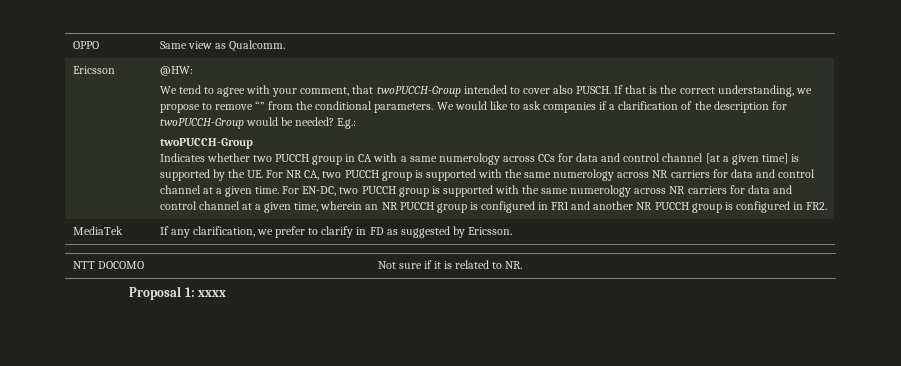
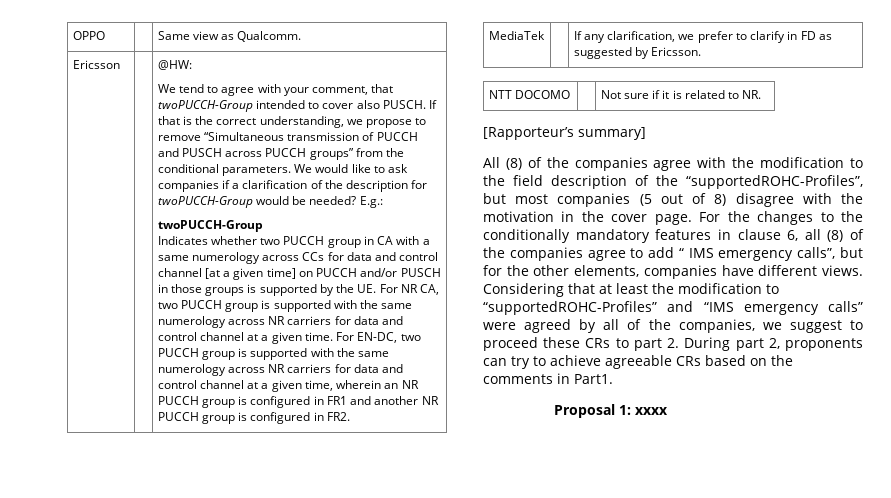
- If that is the correct understanding, we propose to remove “” from the conditional parameters.
+ If that is the correct understanding, we propose to remove “Simultaneous transmission of PUCCH and PUSCH across PUCCH groups” from the conditional parameters.
- Indicates whether two PUCCH group in CA with a same numerology across CCs for data and control channel [at a given time] is supported by the UE. For NR CA, two PUCCH group is supported with the same numerology across NR carriers for data and control channel at a given time.
+ Indicates whether two PUCCH group in CA with a same numerology across CCs for data and control channel [at a given time] on PUCCH and/or PUSCH in those groups is supported by the UE. For NR CA, two PUCCH group is supported with the same numerology across NR carriers for data and control channel at a given time.
+ [Rapporteur’s summary]
+ All (8) of the companies agree with the modification to the field description of the “supportedROHC-Profiles”, but most companies (5 out of 8) disagree with the motivation in the cover page. For the changes to the conditionally mandatory features in clause 6, all (8) of the companies agree to add “ IMS emergency calls”, but for the other elements, companies have different views. Considering that at least the modification to “supportedROHC-Profiles” and “IMS emergency calls” were agreed by all of the companies, we suggest to proceed these CRs to part 2. During part 2, proponents can try to achieve agreeable CRs based on the comments in Part1.

